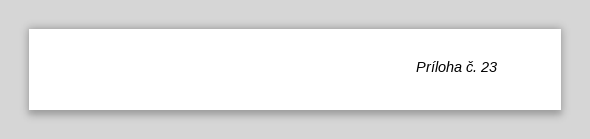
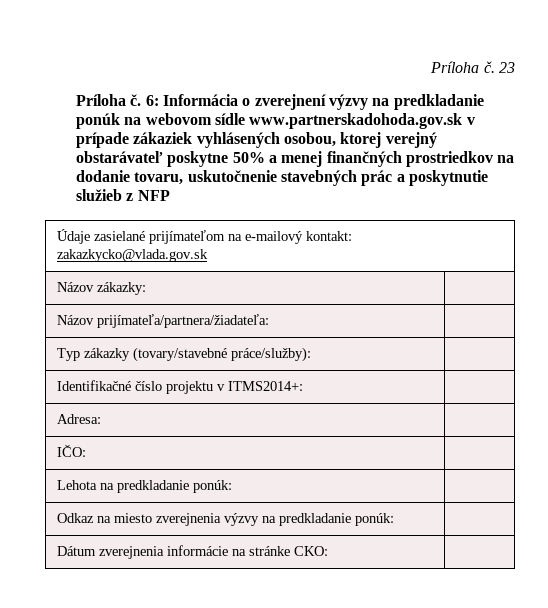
+ Príloha č. 6: Informácia o zverejnení výzvy na predkladanie ponúk na webovom sídle www.partnerskadohoda.gov.sk v prípade zákaziek vyhlásených osobou, ktorej verejný obstarávateľ poskytne 50% a menej finančných prostriedkov na dodanie tovaru, uskutočnenie stavebných prác a poskytnutie služieb z NFP
+ Údaje zasielané prijímateľom na e-mailový kontakt: zakazkycko@vlada.gov.sk
+ Názov zákazky: |
+ Názov prijímateľa/partnera/žiadateľa: |
+ Typ zákazky (tovary/stavebné práce/služby): |
+ Identifikačné číslo projektu v ITMS2014+: |
+ Adresa: |
+ IČO: |
+ Lehota na predkladanie ponúk: |
+ Odkaz na miesto zverejnenia výzvy na predkladanie ponúk: |
+ Dátum zverejnenia informácie na stránke CKO: |

